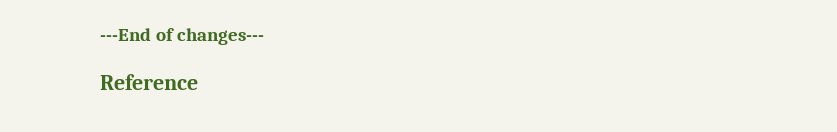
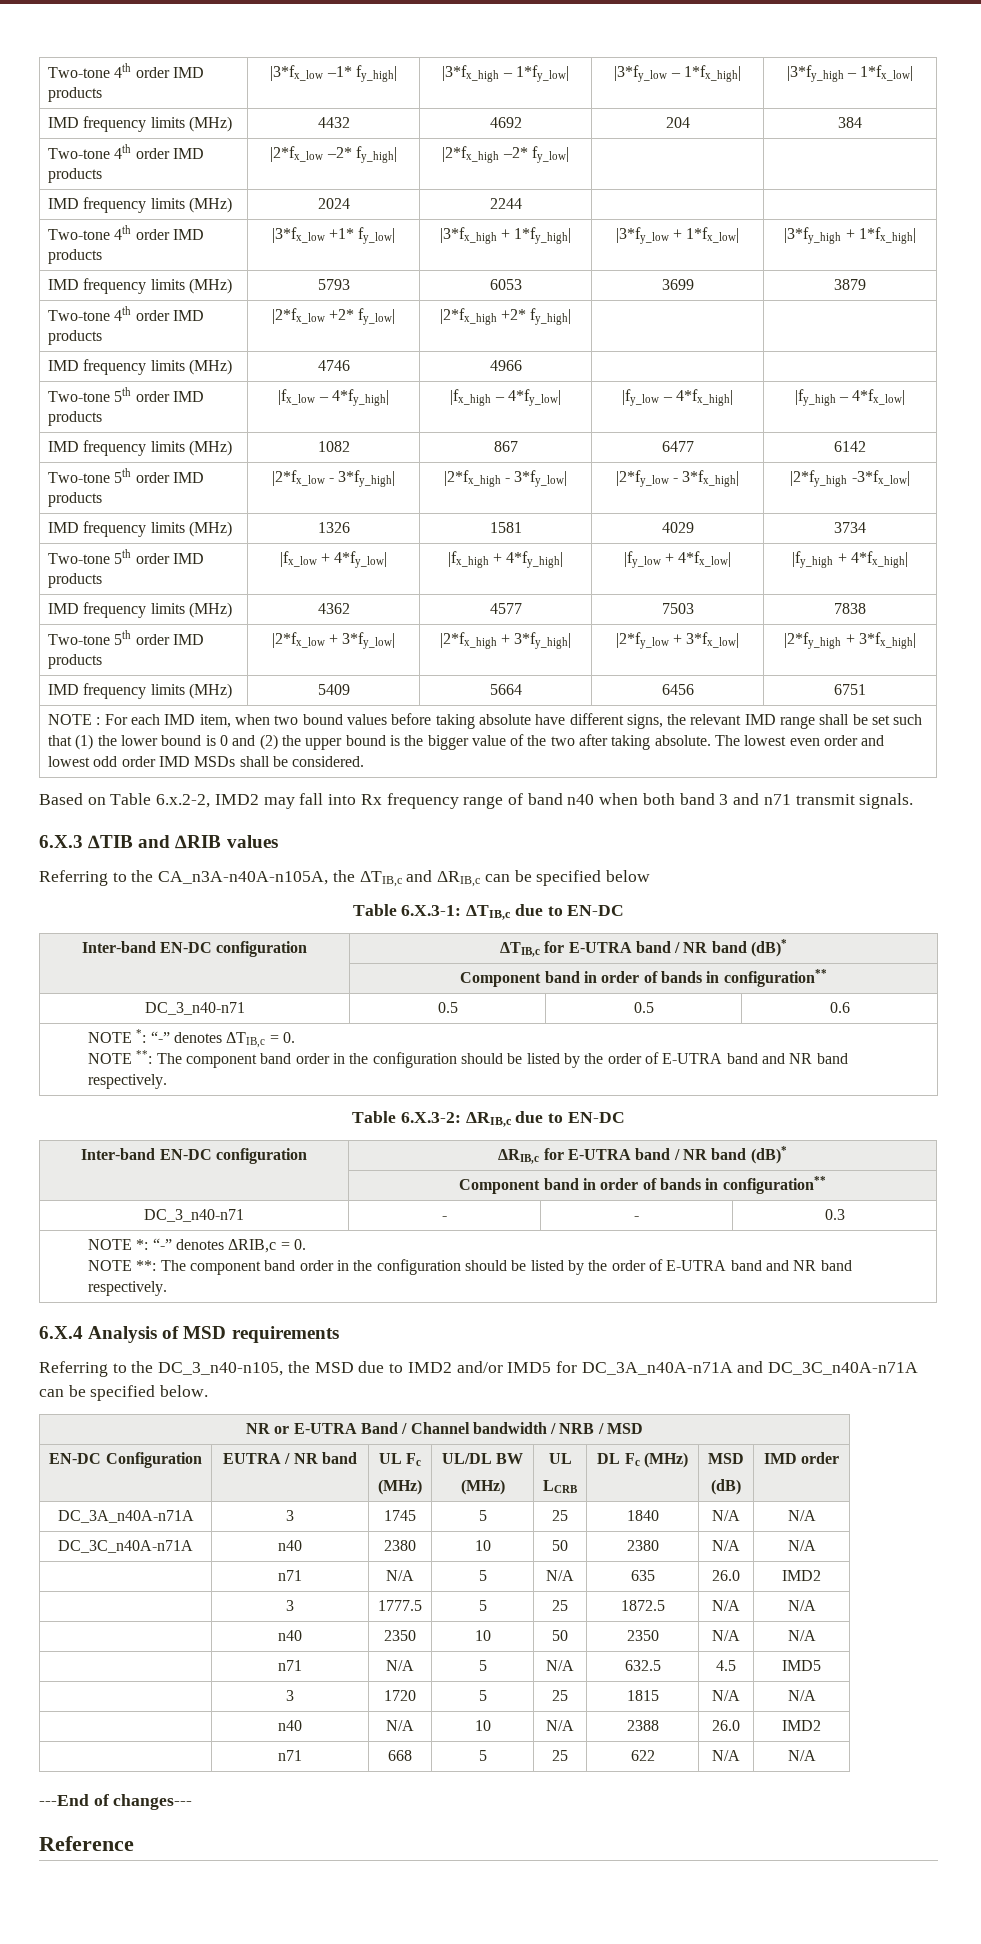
+ Two-tone 4th order IMD products | |3*fx_low –1* fy_high| | |3*fx_high – 1*fy_low| | |3*fy_low – 1*fx_high| | |3*fy_high – 1*fx_low|
+ IMD frequency limits (MHz) | 4432 | 4692 | 204 | 384
+ Two-tone 4th order IMD products | |2*fx_low –2* fy_high| | |2*fx_high –2* fy_low| | |
+ IMD frequency limits (MHz) | 2024 | 2244 | |
+ Two-tone 4th order IMD products | |3*fx_low +1* fy_low| | |3*fx_high + 1*fy_high| | |3*fy_low + 1*fx_low| | |3*fy_high + 1*fx_high|
+ IMD frequency limits (MHz) | 5793 | 6053 | 3699 | 3879
+ Two-tone 4th order IMD products | |2*fx_low +2* fy_low| | |2*fx_high +2* fy_high| | |
+ IMD frequency limits (MHz) | 4746 | 4966 | |
+ Two-tone 5th order IMD products | |fx_low – 4*fy_high| | |fx_high – 4*fy_low| | |fy_low – 4*fx_high| | |fy_high – 4*fx_low|
+ IMD frequency limits (MHz) | 1082 | 867 | 6477 | 6142
+ Two-tone 5th order IMD products | |2*fx_low - 3*fy_high| | |2*fx_high - 3*fy_low| | |2*fy_low - 3*fx_high| | |2*fy_high -3*fx_low|
+ IMD frequency limits (MHz) | 1326 | 1581 | 4029 | 3734
+ Two-tone 5th order IMD products | |fx_low + 4*fy_low| | |fx_high + 4*fy_high| | |fy_low + 4*fx_low| | |fy_high + 4*fx_high|
+ IMD frequency limits (MHz) | 4362 | 4577 | 7503 | 7838
+ Two-tone 5th order IMD products | |2*fx_low + 3*fy_low| | |2*fx_high + 3*fy_high| | |2*fy_low + 3*fx_low| | |2*fy_high + 3*fx_high|
+ IMD frequency limits (MHz) | 5409 | 5664 | 6456 | 6751
+ NOTE : For each IMD item, when two bound values before taking absolute have different signs, the relevant IMD range shall be set such that (1) the lower bound is 0 and (2) the upper bound is the bigger value of the two after taking absolute. The lowest even order and lowest odd order IMD MSDs shall be considered.
+ Based on Table 6.x.2-2, IMD2 may fall into Rx frequency range of band n40 when both band 3 and n71 transmit signals.
+ 6.X.3 ∆TIB and ∆RIB values
+ Referring to the CA_n3A-n40A-n105A, the ΔTIB,c and ΔRIB,c can be specified below
+ Table 6.X.3-1: ΔTIB,c due to EN-DC
+ Inter-band EN-DC configuration | ΔTIB,c for E-UTRA band / NR band (dB)*
+ | Component band in order of bands in configuration**
+ DC_3_n40-n71 | 0.5 | 0.5 | 0.6
+ NOTE *: “-” denotes ΔTIB,c = 0.
+ NOTE **: The component band order in the configuration should be listed by the order of E-UTRA band and NR band respectively.
+ Table 6.X.3-2: ΔRIB,c due to EN-DC
+ Inter-band EN-DC configuration | ΔRIB,c for E-UTRA band / NR band (dB)*
+ | Component band in order of bands in configuration**
+ DC_3_n40-n71 | - | - | 0.3
+ NOTE *: “-” denotes ΔRIB,c = 0.
+ NOTE **: The component band order in the configuration should be listed by the order of E-UTRA band and NR band respectively.
+ 6.X.4 Analysis of MSD requirements
+ Referring to the DC_3_n40-n105, the MSD due to IMD2 and/or IMD5 for DC_3A_n40A-n71A and DC_3C_n40A-n71A can be specified below.
+ NR or E-UTRA Band / Channel bandwidth / NRB / MSD
+ EN-DC Configuration | EUTRA / NR band | UL Fc
+ (MHz) | UL/DL BW
+ (MHz) | UL
+ LCRB | DL Fc (MHz) | MSD
+ (dB) | IMD order
+ DC_3A_n40A-n71A | 3 | 1745 | 5 | 25 | 1840 | N/A | N/A
+ DC_3C_n40A-n71A | n40 | 2380 | 10 | 50 | 2380 | N/A | N/A
+ | n71 | N/A | 5 | N/A | 635 | 26.0 | IMD2
+ | 3 | 1777.5 | 5 | 25 | 1872.5 | N/A | N/A
+ | n40 | 2350 | 10 | 50 | 2350 | N/A | N/A
+ | n71 | N/A | 5 | N/A | 632.5 | 4.5 | IMD5
+ | 3 | 1720 | 5 | 25 | 1815 | N/A | N/A
+ | n40 | N/A | 10 | N/A | 2388 | 26.0 | IMD2
+ | n71 | 668 | 5 | 25 | 622 | N/A | N/A

